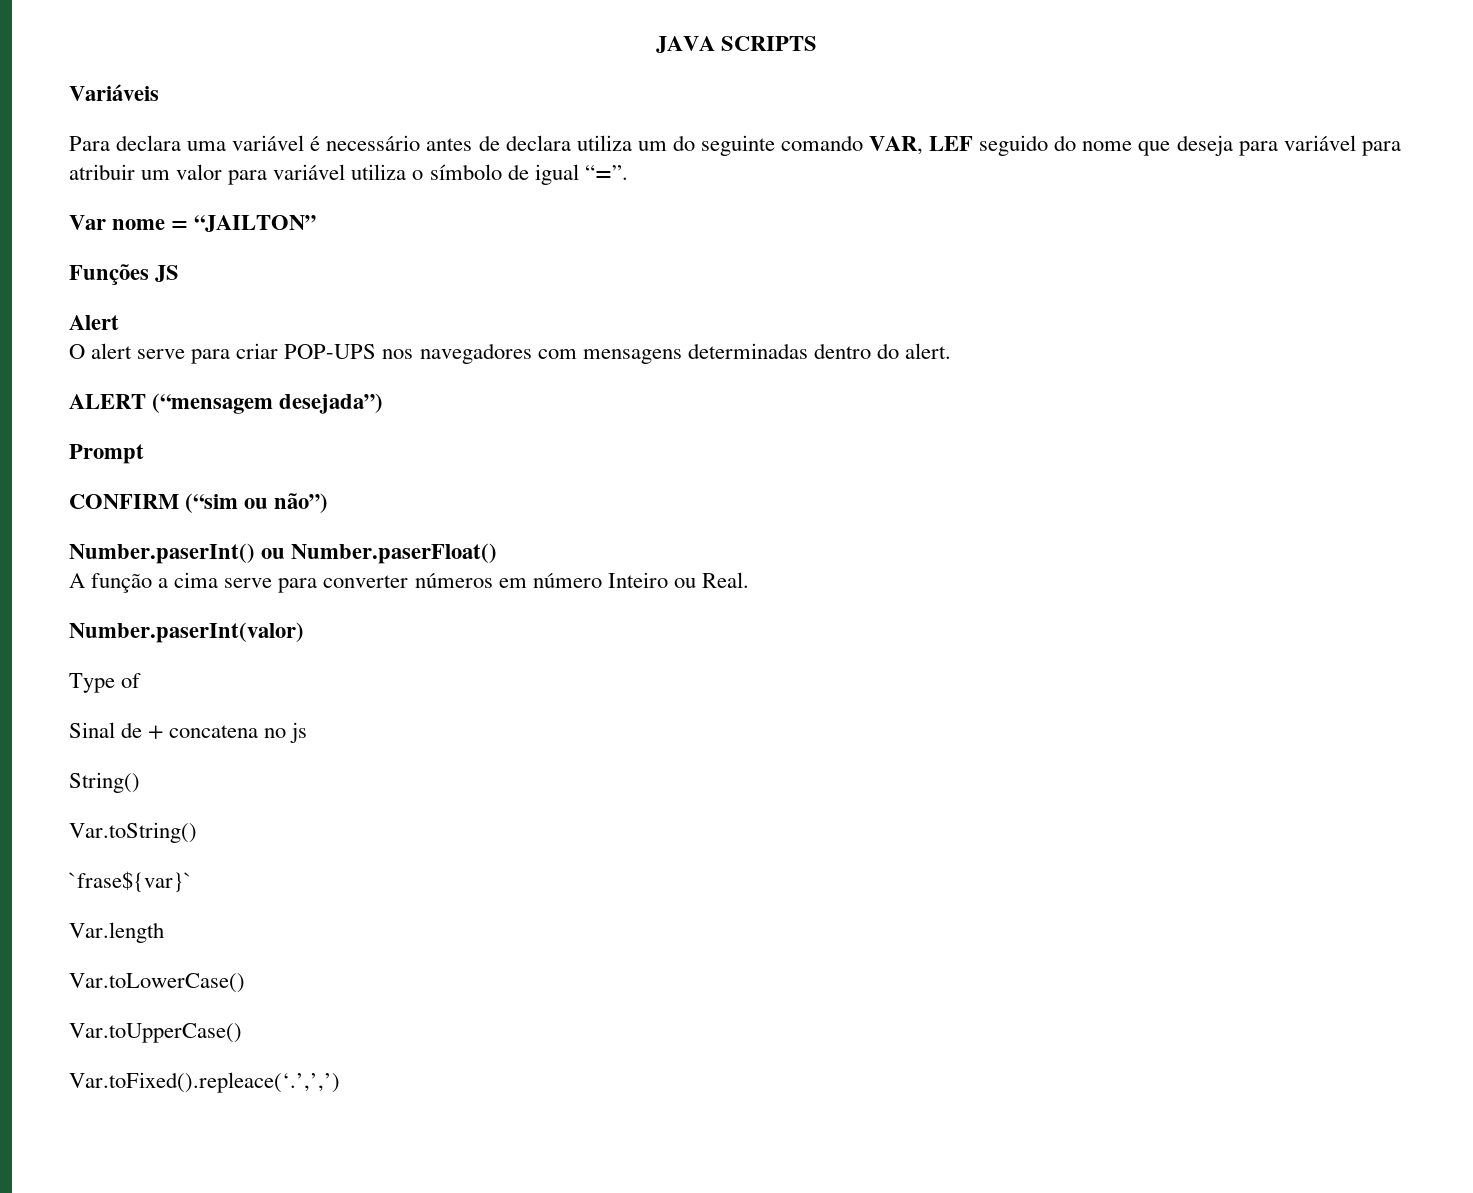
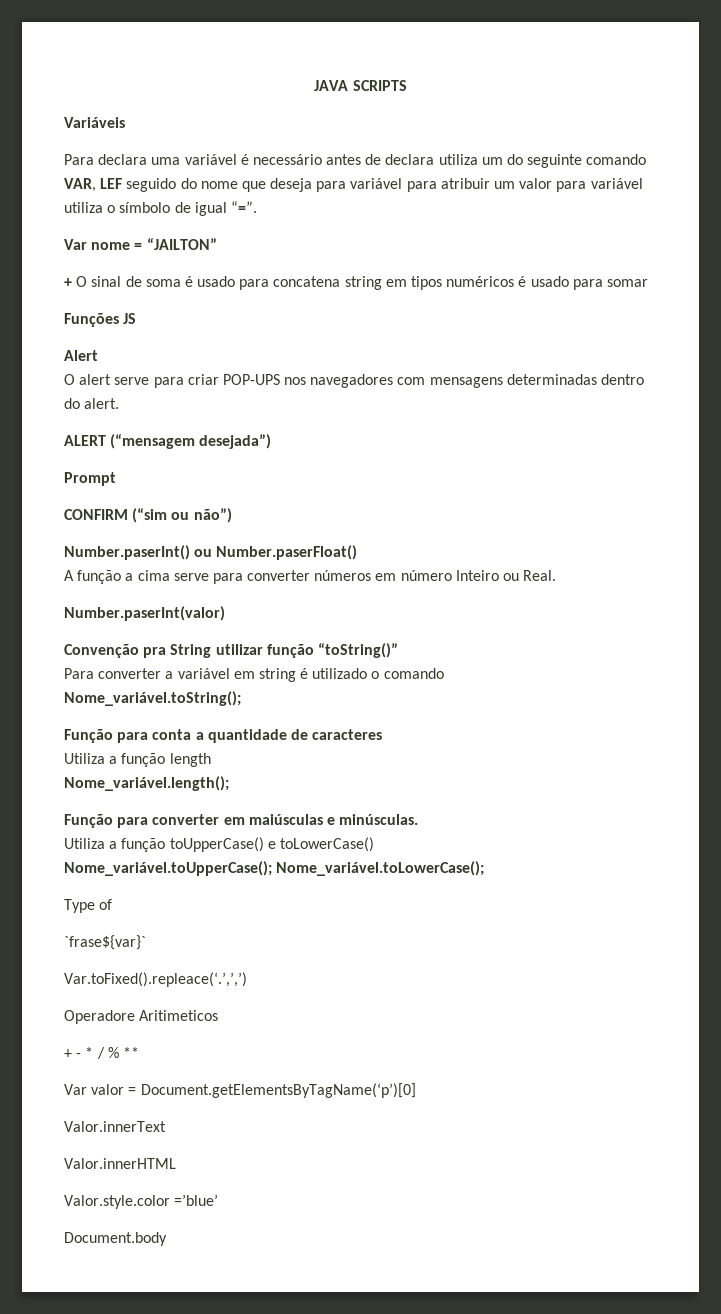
+ + O sinal de soma é usado para concatena string em tipos numéricos é usado para somar
+ Convenção pra String utilizar função “toString()”
+ Para converter a variável em string é utilizado o comando
+ Nome_variável.toString();
+ Função para conta a quantidade de caracteres
+ Utiliza a função length
+ Nome_variável.length();
+ Função para converter em maiúsculas e minúsculas.
+ Utiliza a função toUpperCase() e toLowerCase()
+ Nome_variável.toUpperCase(); Nome_variável.toLowerCase();
  Type of
- Sinal de + concatena no js
- String()
- Var.toString()
  `frase${var}`
- Var.length
- Var.toLowerCase()
- Var.toUpperCase()
  Var.toFixed().repleace(‘.’,’,’)
+ Operadore Aritimeticos
+ + - * / % **
+ Var valor = Document.getElementsByTagName(‘p’)[0]
+ Valor.innerText
+ Valor.innerHTML
+ Valor.style.color =’blue’
+ Document.body

